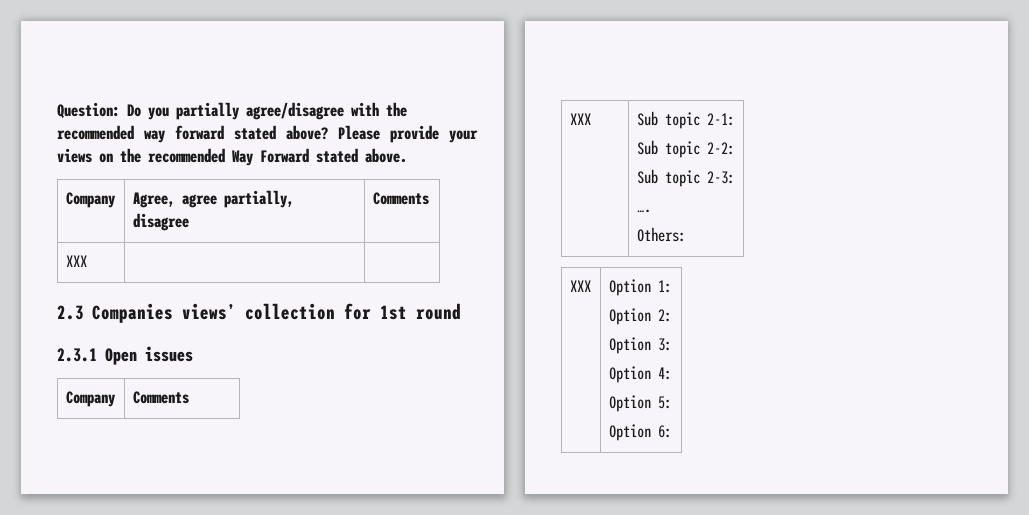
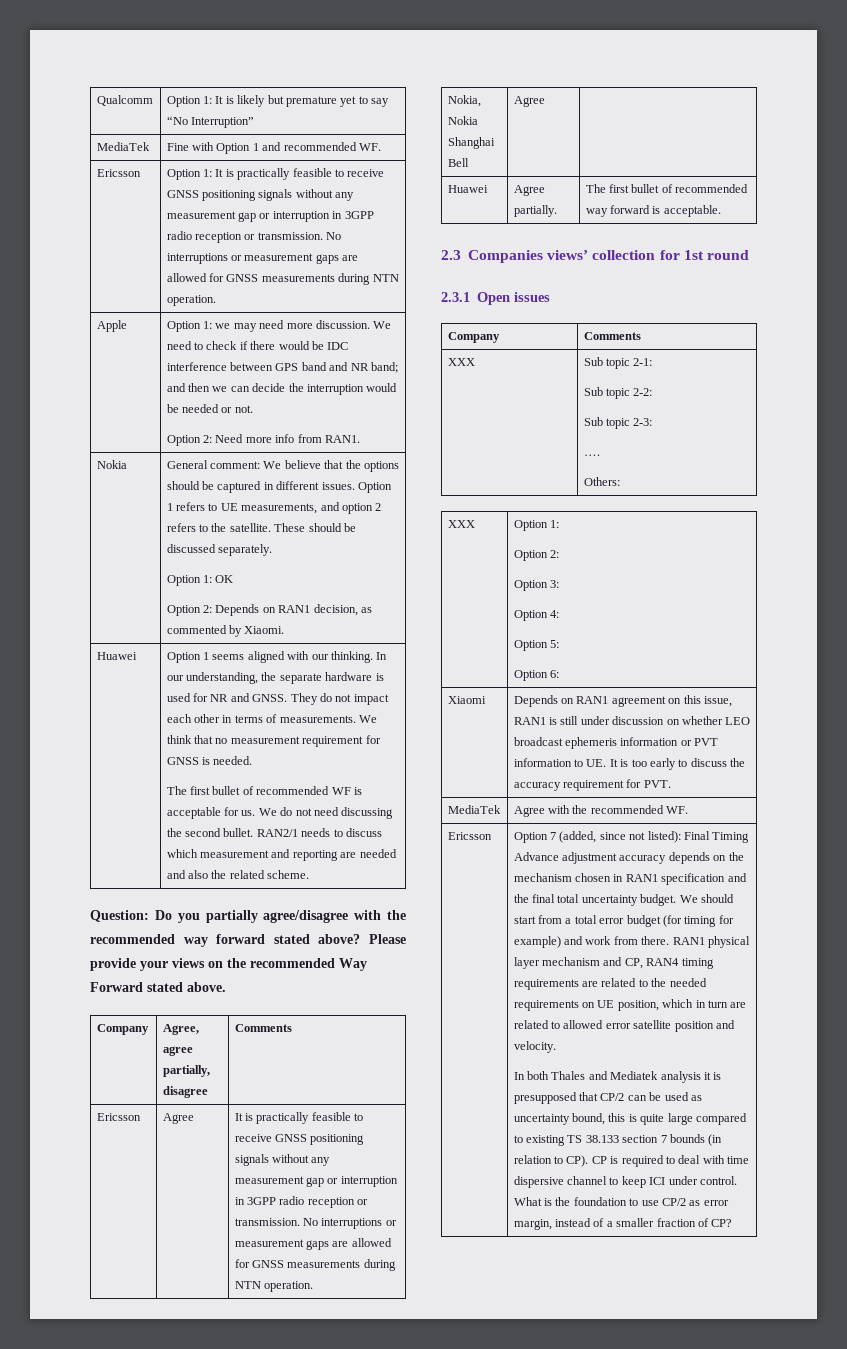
+ Qualcomm | Option 1: It is likely but premature yet to say “No Interruption”
+ MediaTek | Fine with Option 1 and recommended WF.
+ Ericsson | Option 1: It is practically feasible to receive GNSS positioning signals without any measurement gap or interruption in 3GPP radio reception or transmission. No interruptions or measurement gaps are allowed for GNSS measurements during NTN operation.
+ Apple | Option 1: we may need more discussion. We need to check if there would be IDC interference between GPS band and NR band; and then we can decide the interruption would be needed or not.
+ Option 2: Need more info from RAN1.
+ Nokia | General comment: We believe that the options should be captured in different issues. Option 1 refers to UE measurements, and option 2 refers to the satellite. These should be discussed separately.
+ Option 1: OK
+ Option 2: Depends on RAN1 decision, as commented by Xiaomi.
+ Huawei | Option 1 seems aligned with our thinking. In our understanding, the separate hardware is used for NR and GNSS. They do not impact each other in terms of measurements. We think that no measurement requirement for GNSS is needed.
+ The first bullet of recommended WF is acceptable for us. We do not need discussing the second bullet. RAN2/1 needs to discuss which measurement and reporting are needed and also the related scheme.
- XXX | |
+ Ericsson | Agree | It is practically feasible to receive GNSS positioning signals without any measurement gap or interruption in 3GPP radio reception or transmission. No interruptions or measurement gaps are allowed for GNSS measurements during NTN operation.
+ Nokia, Nokia Shanghai Bell | Agree |
+ Huawei | Agree partially. | The first bullet of recommended way forward is acceptable.
+ Xiaomi | Depends on RAN1 agreement on this issue, RAN1 is still under discussion on whether LEO broadcast ephemeris information or PVT information to UE. It is too early to discuss the accuracy requirement for PVT.
+ MediaTek | Agree with the recommended WF.
+ Ericsson | Option 7 (added, since not listed): Final Timing Advance adjustment accuracy depends on the mechanism chosen in RAN1 specification and the final total uncertainty budget. We should start from a total error budget (for timing for example) and work from there. RAN1 physical layer mechanism and CP, RAN4 timing requirements are related to the needed requirements on UE position, which in turn are related to allowed error satellite position and velocity.
+ In both Thales and Mediatek analysis it is presupposed that CP/2 can be used as uncertainty bound, this is quite large compared to existing TS 38.133 section 7 bounds (in relation to CP). CP is required to deal with time dispersive channel to keep ICI under control. What is the foundation to use CP/2 as error margin, instead of a smaller fraction of CP?

